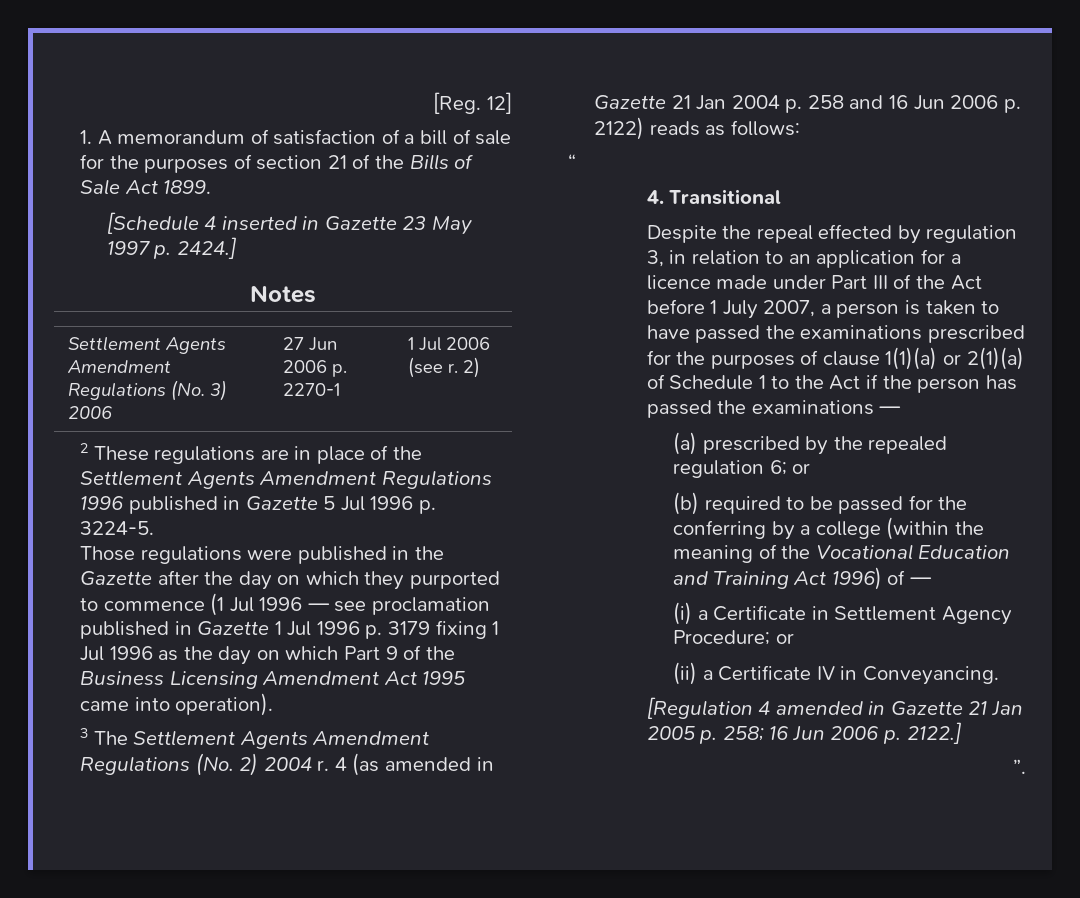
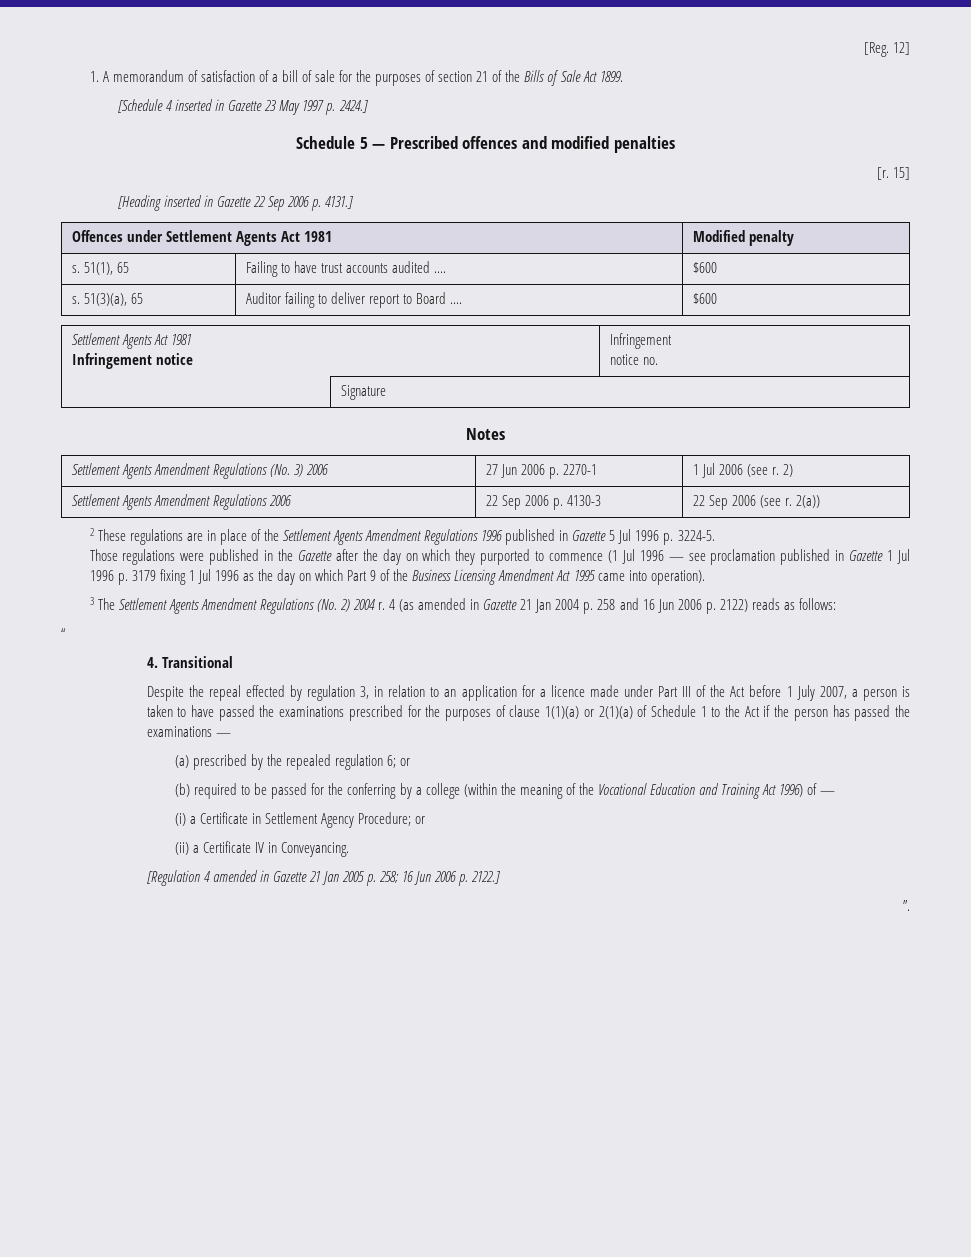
+ Schedule 5 — Prescribed offences and modified penalties
+ [r. 15]
+ [Heading inserted in Gazette 22 Sep 2006 p. 4131.]
+ Offences under Settlement Agents Act 1981 | Modified penalty
+ s. 51(1), 65 | Failing to have trust accounts audited .... | $600
+ s. 51(3)(a), 65 | Auditor failing to deliver report to Board .... | $600
+ Settlement Agents Act 1981
+ Infringement notice | Infringement
+ notice no.
+ | Signature
+ Settlement Agents Amendment Regulations 2006 | 22 Sep 2006 p. 4130-3 | 22 Sep 2006 (see r. 2(a))

